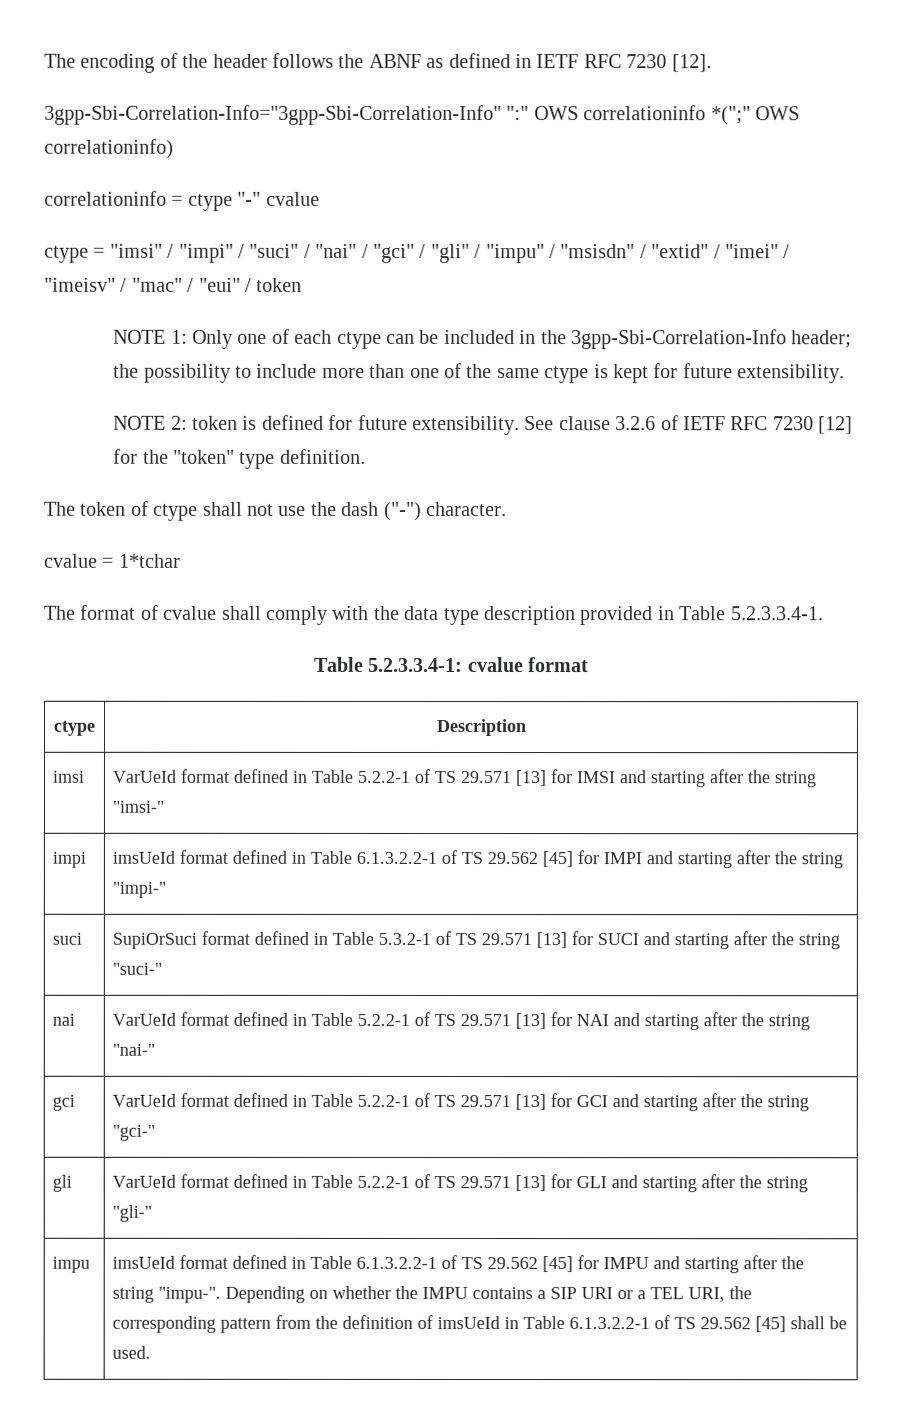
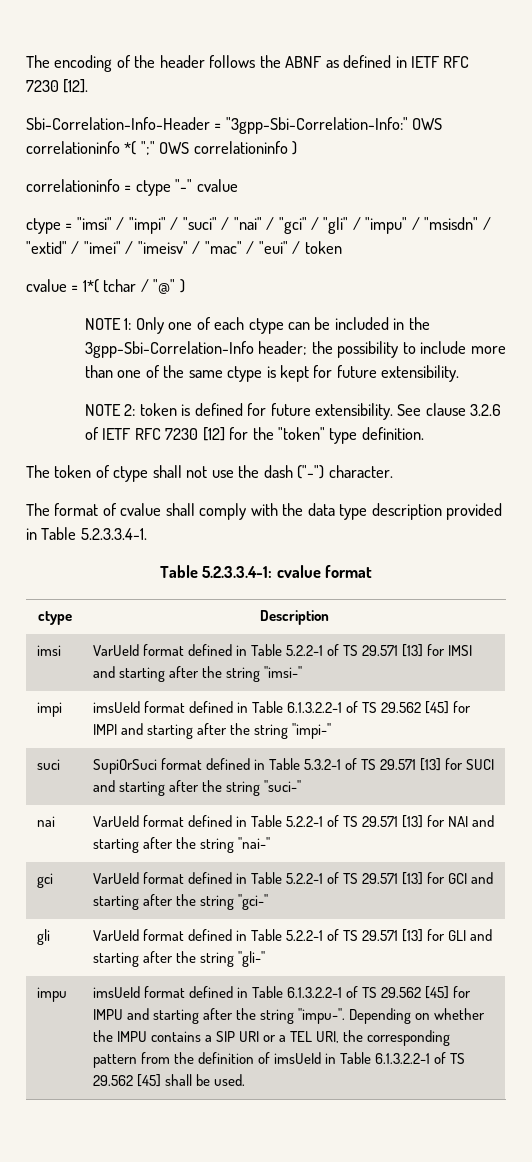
- 3gpp-Sbi-Correlation-Info="3gpp-Sbi-Correlation-Info" ":" OWS correlationinfo *(";" OWS correlationinfo)
+ Sbi-Correlation-Info-Header = "3gpp-Sbi-Correlation-Info:" OWS correlationinfo *( ";" OWS correlationinfo )
+ cvalue = 1*( tchar / "@" )
- cvalue = 1*tchar

